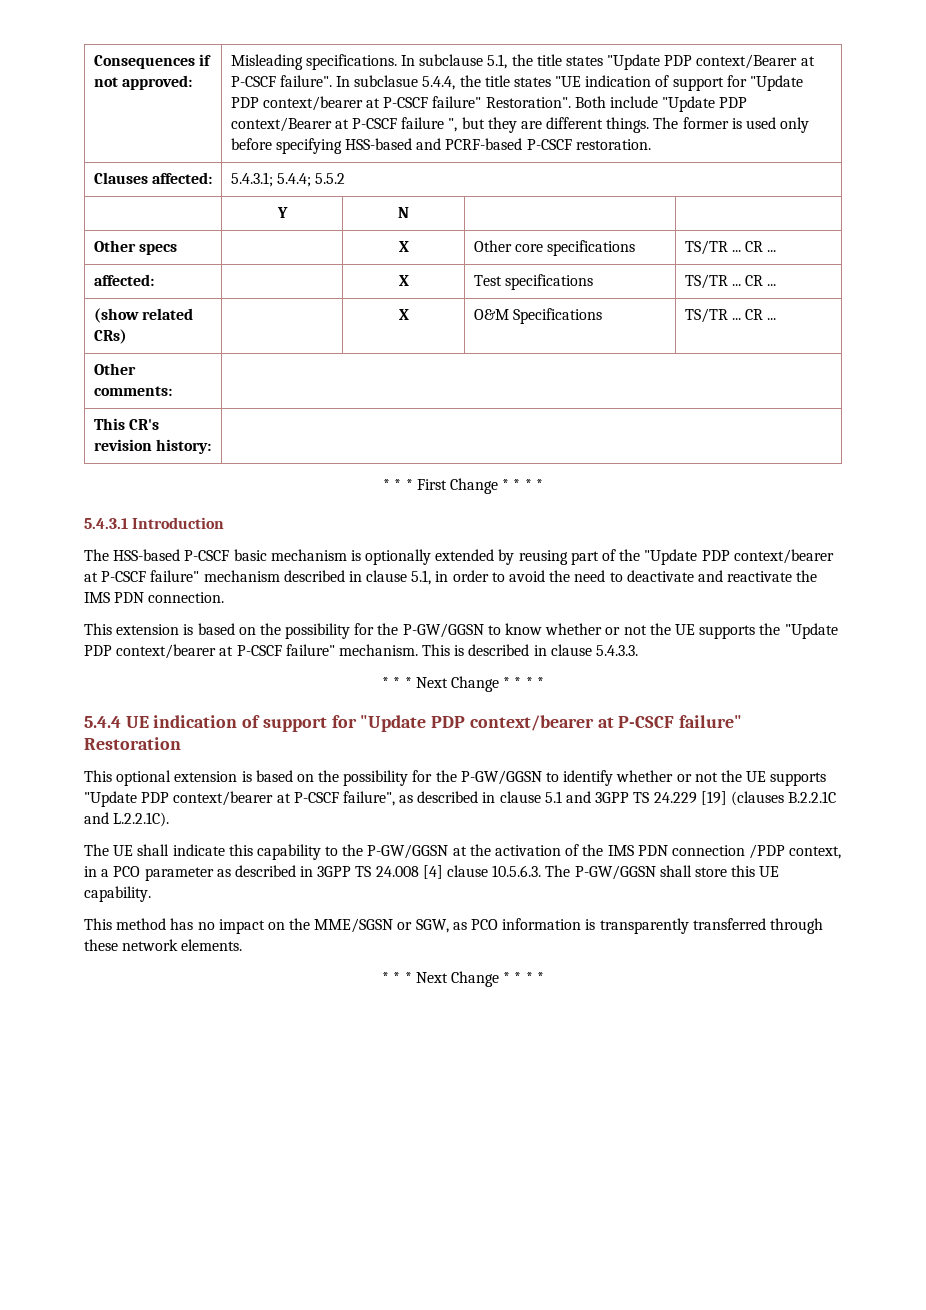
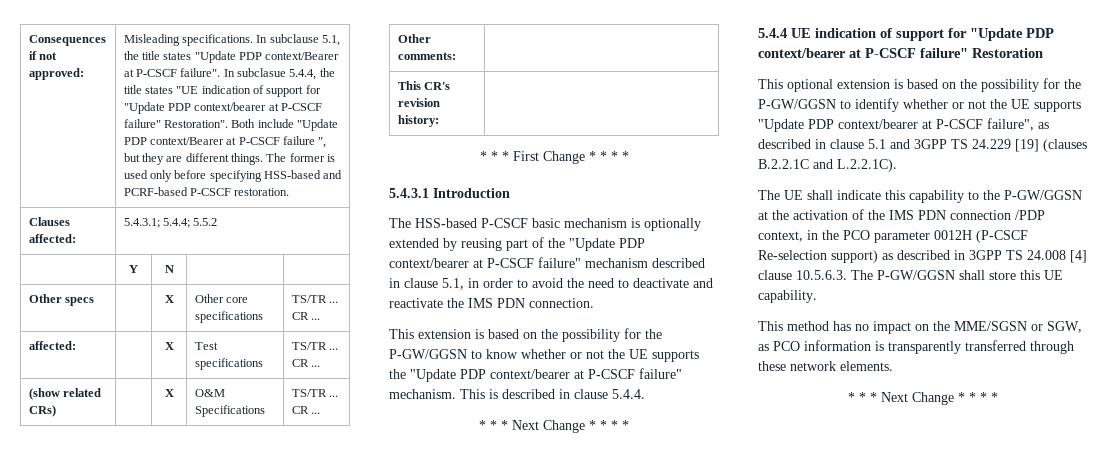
- This is described in clause 5.4.3.3.
+ This is described in clause 5.4.4.
- The UE shall indicate this capability to the P-GW/GGSN at the activation of the IMS PDN connection /PDP context, in a PCO parameter as described in 3GPP TS 24.008 [4] clause 10.5.6.3. The P-GW/GGSN shall store this UE capability.
+ The UE shall indicate this capability to the P-GW/GGSN at the activation of the IMS PDN connection /PDP context, in the PCO parameter 0012H (P-CSCF Re-selection support) as described in 3GPP TS 24.008 [4] clause 10.5.6.3. The P-GW/GGSN shall store this UE capability.

